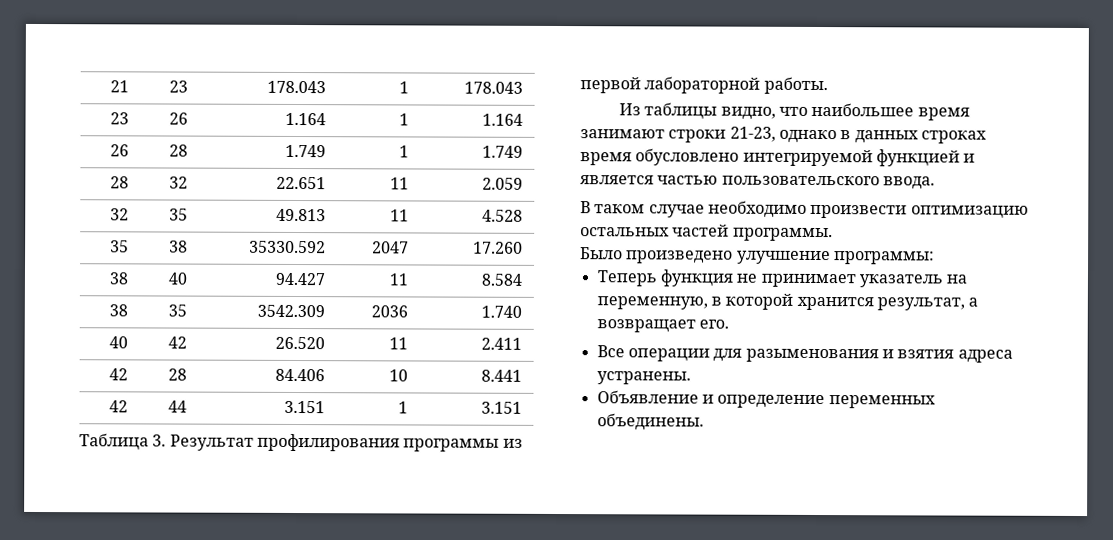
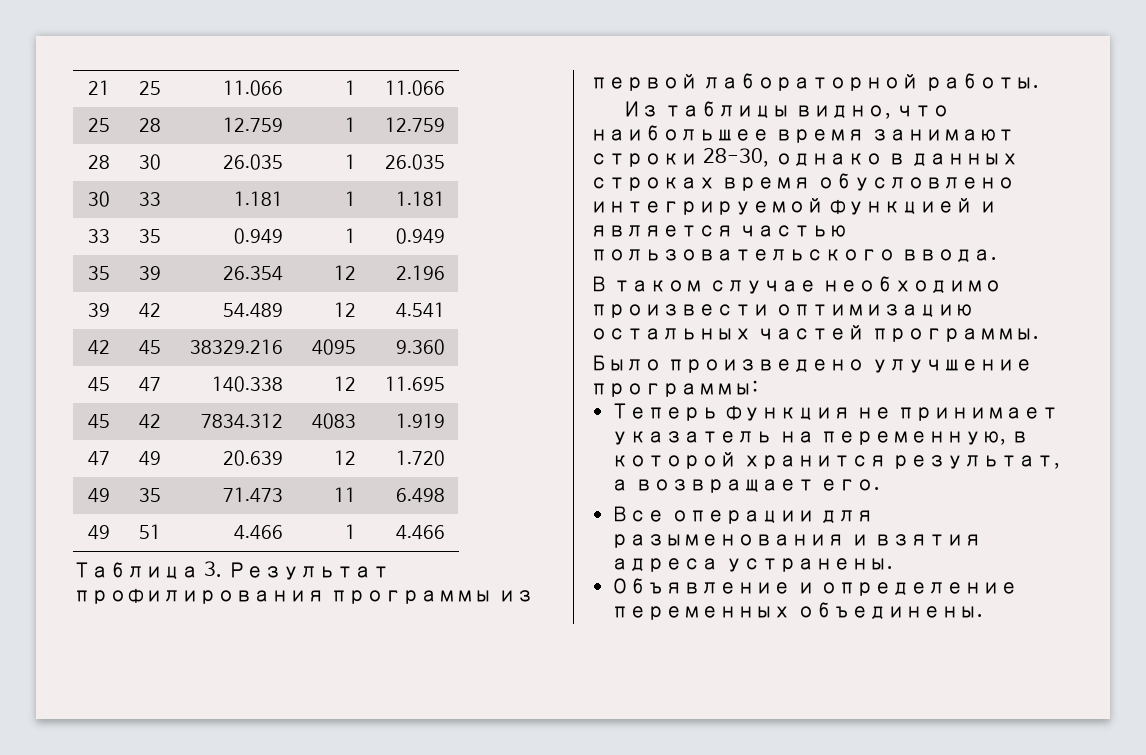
- 21 | 23 | 178.043 | 1 | 178.043
- 23 | 26 | 1.164 | 1 | 1.164
- 26 | 28 | 1.749 | 1 | 1.749
- 28 | 32 | 22.651 | 11 | 2.059
- 32 | 35 | 49.813 | 11 | 4.528
- 35 | 38 | 35330.592 | 2047 | 17.260
- 38 | 40 | 94.427 | 11 | 8.584
- 38 | 35 | 3542.309 | 2036 | 1.740
- 40 | 42 | 26.520 | 11 | 2.411
- 42 | 28 | 84.406 | 10 | 8.441
- 42 | 44 | 3.151 | 1 | 3.151
+ 21 | 25 | 11.066 | 1 | 11.066
+ 25 | 28 | 12.759 | 1 | 12.759
+ 28 | 30 | 26.035 | 1 | 26.035
+ 30 | 33 | 1.181 | 1 | 1.181
+ 33 | 35 | 0.949 | 1 | 0.949
+ 35 | 39 | 26.354 | 12 | 2.196
+ 39 | 42 | 54.489 | 12 | 4.541
+ 42 | 45 | 38329.216 | 4095 | 9.360
+ 45 | 47 | 140.338 | 12 | 11.695
+ 45 | 42 | 7834.312 | 4083 | 1.919
+ 47 | 49 | 20.639 | 12 | 1.720
+ 49 | 35 | 71.473 | 11 | 6.498
+ 49 | 51 | 4.466 | 1 | 4.466
- Из таблицы видно, что наибольшее время занимают строки 21-23, однако в данных строках время обусловлено интегрируемой функцией и является частью пользовательского ввода.
+ Из таблицы видно, что наибольшее время занимают строки 28-30, однако в данных строках время обусловлено интегрируемой функцией и является частью пользовательского ввода.

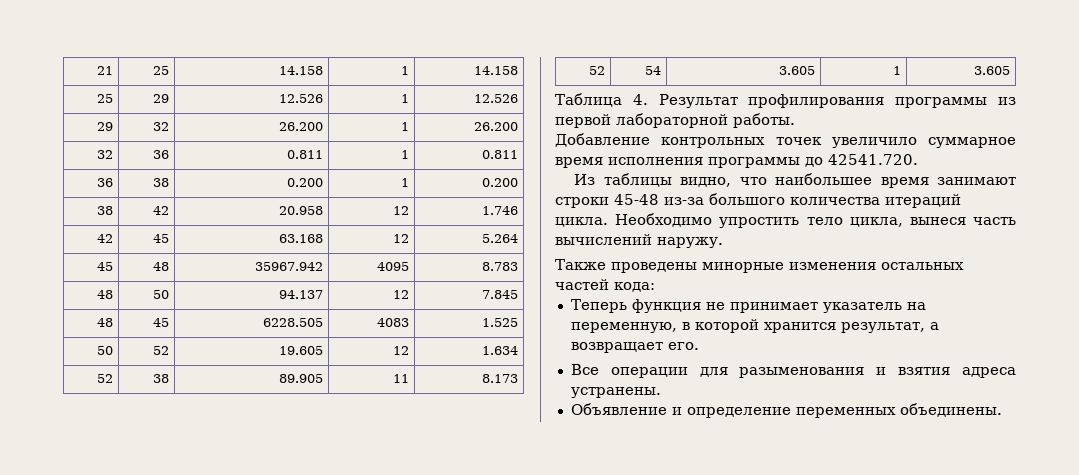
- 21 | 25 | 11.066 | 1 | 11.066
- 25 | 28 | 12.759 | 1 | 12.759
- 28 | 30 | 26.035 | 1 | 26.035
- 30 | 33 | 1.181 | 1 | 1.181
- 33 | 35 | 0.949 | 1 | 0.949
- 35 | 39 | 26.354 | 12 | 2.196
- 39 | 42 | 54.489 | 12 | 4.541
- 42 | 45 | 38329.216 | 4095 | 9.360
- 45 | 47 | 140.338 | 12 | 11.695
- 45 | 42 | 7834.312 | 4083 | 1.919
- 47 | 49 | 20.639 | 12 | 1.720
- 49 | 35 | 71.473 | 11 | 6.498
- 49 | 51 | 4.466 | 1 | 4.466
+ 21 | 25 | 14.158 | 1 | 14.158
+ 25 | 29 | 12.526 | 1 | 12.526
+ 29 | 32 | 26.200 | 1 | 26.200
+ 32 | 36 | 0.811 | 1 | 0.811
+ 36 | 38 | 0.200 | 1 | 0.200
+ 38 | 42 | 20.958 | 12 | 1.746
+ 42 | 45 | 63.168 | 12 | 5.264
+ 45 | 48 | 35967.942 | 4095 | 8.783
+ 48 | 50 | 94.137 | 12 | 7.845
+ 48 | 45 | 6228.505 | 4083 | 1.525
+ 50 | 52 | 19.605 | 12 | 1.634
+ 52 | 38 | 89.905 | 11 | 8.173
+ 52 | 54 | 3.605 | 1 | 3.605
- Таблица 3. Результат профилирования программы из первой лабораторной работы.
+ Таблица 4. Результат профилирования программы из первой лабораторной работы.
+ Добавление контрольных точек увеличило суммарное время исполнения программы до 42541.720.
- Из таблицы видно, что наибольшее время занимают строки 28-30, однако в данных строках время обусловлено интегрируемой функцией и является частью пользовательского ввода.
- В таком случае необходимо произвести оптимизацию остальных частей программы.
- Было произведено улучшение программы:
+ Из таблицы видно, что наибольшее время занимают строки 45-48 из-за большого количества итераций цикла. Необходимо упростить тело цикла, вынеся часть вычислений наружу.
+ Также проведены минорные изменения остальных частей кода:

